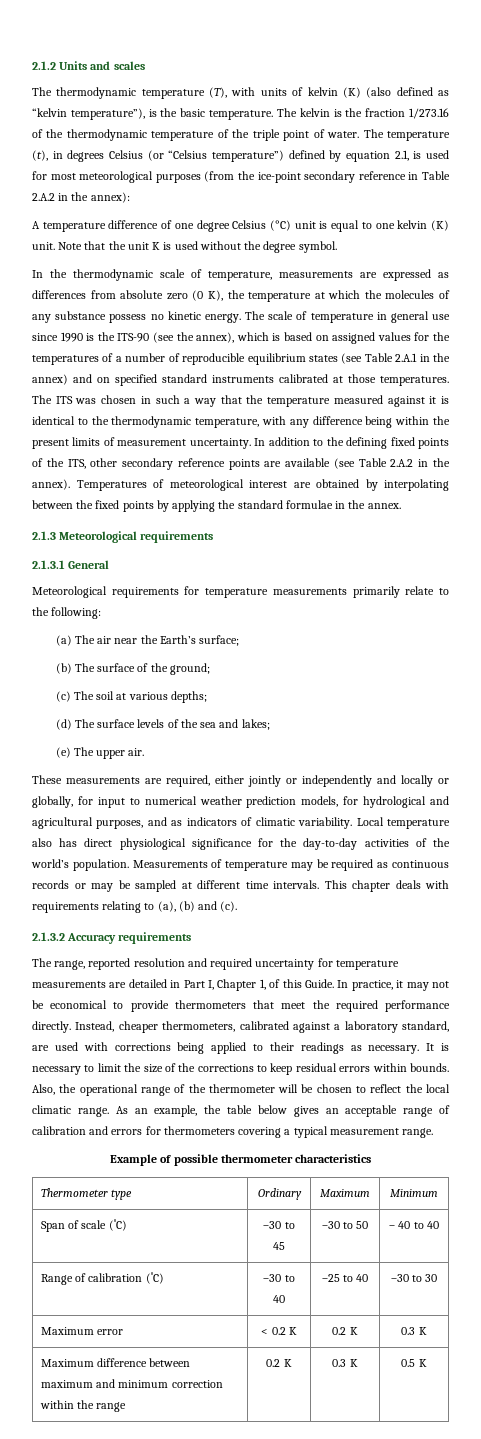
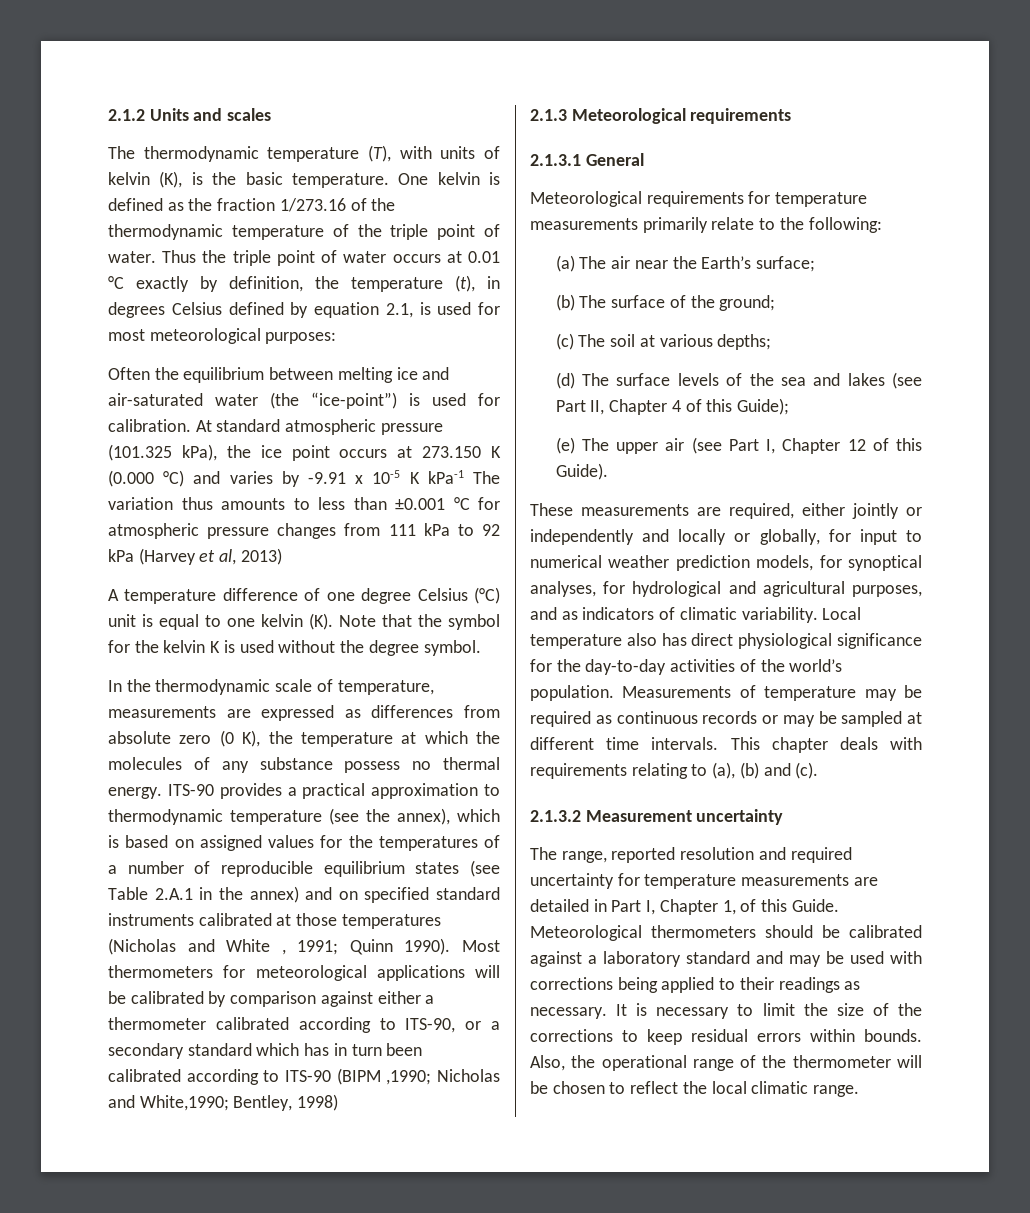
- The thermodynamic temperature (T), with units of kelvin (K) (also defined as “kelvin temperature”), is the basic temperature.
+ The thermodynamic temperature (T), with units of kelvin (K), is the basic temperature.
- The kelvin is the fraction 1/273.16 of the thermodynamic temperature of the triple point of water.
+ One kelvin is defined as the fraction 1/273.16 of the thermodynamic temperature of the triple point of water.
- The temperature (t), in degrees Celsius (or “Celsius temperature”) defined by equation 2.1, is used for most meteorological purposes (from the ice-point secondary reference in Table 2.A.2 in the annex):
+ Thus the triple point of water occurs at 0.01 °C exactly by definition, the temperature (t), in degrees Celsius defined by equation 2.1, is used for most meteorological purposes:
+ Often the equilibrium between melting ice and air-saturated water (the “ice-point”) is used for calibration. At standard atmospheric pressure (101.325 kPa), the ice point occurs at 273.150 K (0.000 °C) and varies by -9.91 x 10-5 K kPa-1 The variation thus amounts to less than ±0.001 °C for atmospheric pressure changes from 111 kPa to 92 kPa (Harvey et al, 2013)
- A temperature difference of one degree Celsius (°C) unit is equal to one kelvin (K) unit. Note that the unit K is used without the degree symbol.
+ A temperature difference of one degree Celsius (°C) unit is equal to one kelvin (K). Note that the symbol for the kelvin K is used without the degree symbol.
- In the thermodynamic scale of temperature, measurements are expressed as differences from absolute zero (0 K), the temperature at which the molecules of any substance possess no kinetic energy. The scale of temperature in general use since 1990 is the ITS-90 (see the annex), which is based on assigned values for the temperatures of a number of reproducible equilibrium states (see Table 2.A.1 in the annex) and on specified standard instruments calibrated at those temperatures. The ITS was chosen in such a way that the temperature measured against it is identical to the thermodynamic temperature, with any difference being within the present limits of measurement uncertainty. In addition to the defining fixed points of the ITS, other secondary reference points are available (see Table 2.A.2 in the annex). Temperatures of meteorological interest are obtained by interpolating between the fixed points by applying the standard formulae in the annex.
+ In the thermodynamic scale of temperature, measurements are expressed as differences from absolute zero (0 K), the temperature at which the molecules of any substance possess no thermal energy. ITS-90 provides a practical approximation to thermodynamic temperature (see the annex), which is based on assigned values for the temperatures of a number of reproducible equilibrium states (see Table 2.A.1 in the annex) and on specified standard instruments calibrated at those temperatures (Nicholas and White , 1991; Quinn 1990). Most thermometers for meteorological applications will be calibrated by comparison against either a thermometer calibrated according to ITS-90, or a secondary standard which has in turn been calibrated according to ITS-90 (BIPM ,1990; Nicholas and White,1990; Bentley, 1998)
- (d) The surface levels of the sea and lakes;
- (e) The upper air.
+ (d) The surface levels of the sea and lakes (see Part II, Chapter 4 of this Guide);
+ (e) The upper air (see Part I, Chapter 12 of this Guide).
- These measurements are required, either jointly or independently and locally or globally, for input to numerical weather prediction models, for hydrological and agricultural purposes, and as indicators of climatic variability.
+ These measurements are required, either jointly or independently and locally or globally, for input to numerical weather prediction models, for synoptical analyses, for hydrological and agricultural purposes, and as indicators of climatic variability.
- 2.1.3.2 Accuracy requirements
+ 2.1.3.2 Measurement uncertainty
- In practice, it may not be economical to provide thermometers that meet the required performance directly. Instead, cheaper thermometers, calibrated against a laboratory standard, are used with corrections being applied to their readings as necessary.
+ Meteorological thermometers should be calibrated against a laboratory standard and may be used with corrections being applied to their readings as necessary.
- As an example, the table below gives an acceptable range of calibration and errors for thermometers covering a typical measurement range.
- Example of possible thermometer characteristics
- Thermometer type | Ordinary | Maximum | Minimum
- Span of scale (˚C) | –30 to 45 | –30 to 50 | – 40 to 40
- Range of calibration (˚C) | –30 to 40 | –25 to 40 | –30 to 30
- Maximum error | < 0.2 K | 0.2 K | 0.3 K
- Maximum difference between maximum and minimum correction within the range | 0.2 K | 0.3 K | 0.5 K

